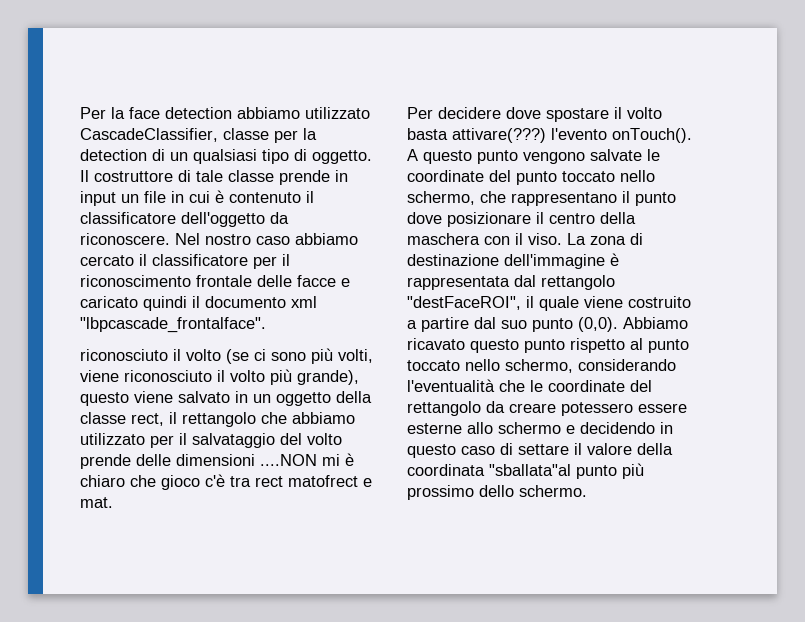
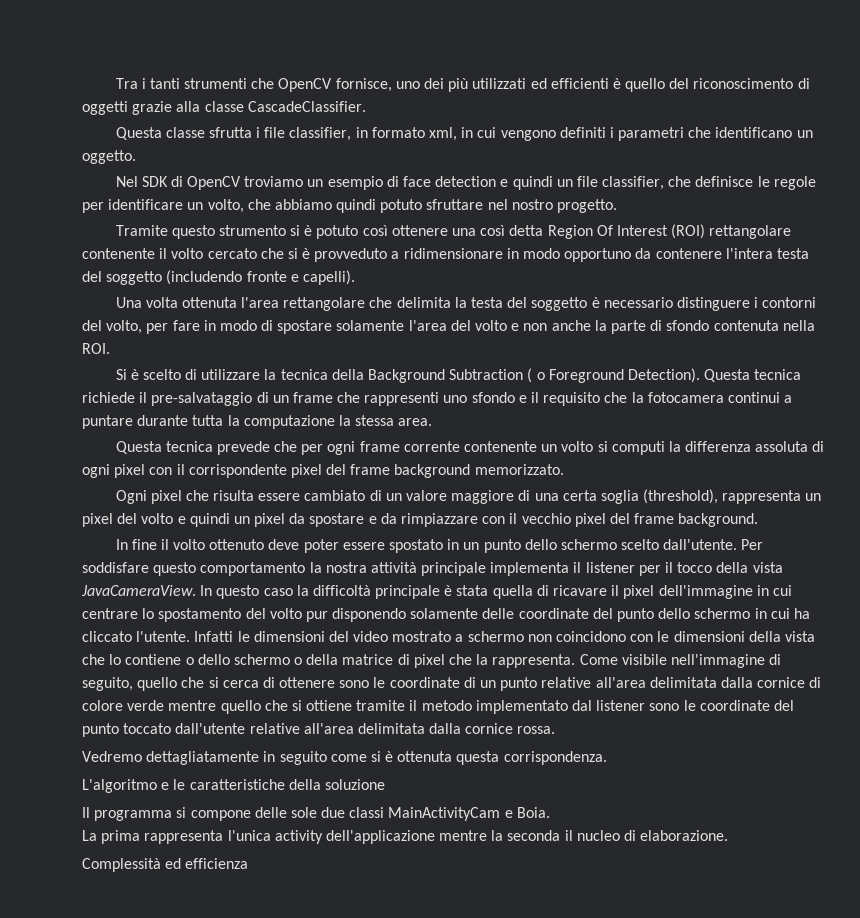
- Per la face detection abbiamo utilizzato CascadeClassifier, classe per la detection di un qualsiasi tipo di oggetto. Il costruttore di tale classe prende in input un file in cui è contenuto il classificatore dell'oggetto da riconoscere. Nel nostro caso abbiamo cercato il classificatore per il riconoscimento frontale delle facce e caricato quindi il documento xml "lbpcascade_frontalface".
- riconosciuto il volto (se ci sono più volti, viene riconosciuto il volto più grande), questo viene salvato in un oggetto della classe rect, il rettangolo che abbiamo utilizzato per il salvataggio del volto prende delle dimensioni ....NON mi è chiaro che gioco c'è tra rect matofrect e mat.
- Per decidere dove spostare il volto basta attivare(???) l'evento onTouch(). A questo punto vengono salvate le coordinate del punto toccato nello schermo, che rappresentano il punto dove posizionare il centro della maschera con il viso. La zona di destinazione dell'immagine è rappresentata dal rettangolo "destFaceROI", il quale viene costruito a partire dal suo punto (0,0). Abbiamo ricavato questo punto rispetto al punto toccato nello schermo, considerando l'eventualità che le coordinate del rettangolo da creare potessero essere esterne allo schermo e decidendo in questo caso di settare il valore della coordinata "sballata"al punto più prossimo dello schermo.
+ Tra i tanti strumenti che OpenCV fornisce, uno dei più utilizzati ed efficienti è quello del riconoscimento di oggetti grazie alla classe CascadeClassifier.
+ Questa classe sfrutta i file classifier, in formato xml, in cui vengono definiti i parametri che identificano un oggetto.
+ Nel SDK di OpenCV troviamo un esempio di face detection e quindi un file classifier, che definisce le regole per identificare un volto, che abbiamo quindi potuto sfruttare nel nostro progetto.
+ Tramite questo strumento si è potuto così ottenere una così detta Region Of Interest (ROI) rettangolare contenente il volto cercato che si è provveduto a ridimensionare in modo opportuno da contenere l'intera testa del soggetto (includendo fronte e capelli).
+ Una volta ottenuta l'area rettangolare che delimita la testa del soggetto è necessario distinguere i contorni del volto, per fare in modo di spostare solamente l'area del volto e non anche la parte di sfondo contenuta nella ROI.
+ Si è scelto di utilizzare la tecnica della Background Subtraction ( o Foreground Detection). Questa tecnica richiede il pre-salvataggio di un frame che rappresenti uno sfondo e il requisito che la fotocamera continui a puntare durante tutta la computazione la stessa area.
+ Questa tecnica prevede che per ogni frame corrente contenente un volto si computi la differenza assoluta di ogni pixel con il corrispondente pixel del frame background memorizzato.
+ Ogni pixel che risulta essere cambiato di un valore maggiore di una certa soglia (threshold), rappresenta un pixel del volto e quindi un pixel da spostare e da rimpiazzare con il vecchio pixel del frame background.
+ In fine il volto ottenuto deve poter essere spostato in un punto dello schermo scelto dall'utente. Per soddisfare questo comportamento la nostra attività principale implementa il listener per il tocco della vista JavaCameraView. In questo caso la difficoltà principale è stata quella di ricavare il pixel dell'immagine in cui centrare lo spostamento del volto pur disponendo solamente delle coordinate del punto dello schermo in cui ha cliccato l'utente. Infatti le dimensioni del video mostrato a schermo non coincidono con le dimensioni della vista che lo contiene o dello schermo o della matrice di pixel che la rappresenta. Come visibile nell'immagine di seguito, quello che si cerca di ottenere sono le coordinate di un punto relative all'area delimitata dalla cornice di colore verde mentre quello che si ottiene tramite il metodo implementato dal listener sono le coordinate del punto toccato dall'utente relative all'area delimitata dalla cornice rossa.
+ Vedremo dettagliatamente in seguito come si è ottenuta questa corrispondenza.
+ L'algoritmo e le caratteristiche della soluzione
+ Il programma si compone delle sole due classi MainActivityCam e Boia.
+ La prima rappresenta l'unica activity dell'applicazione mentre la seconda il nucleo di elaborazione.
+ Complessità ed efficienza

